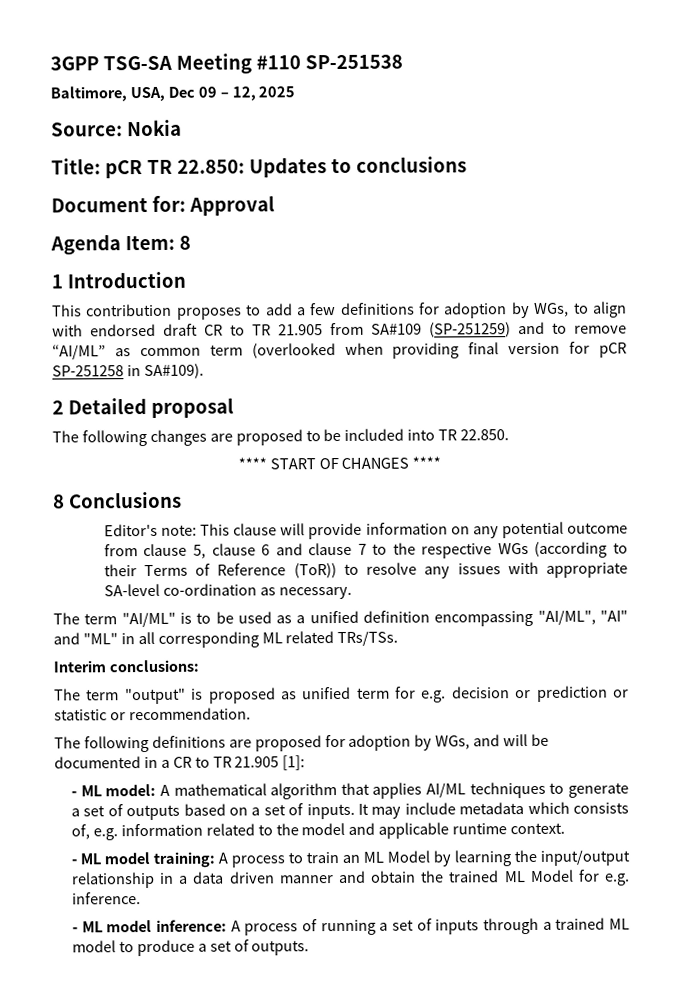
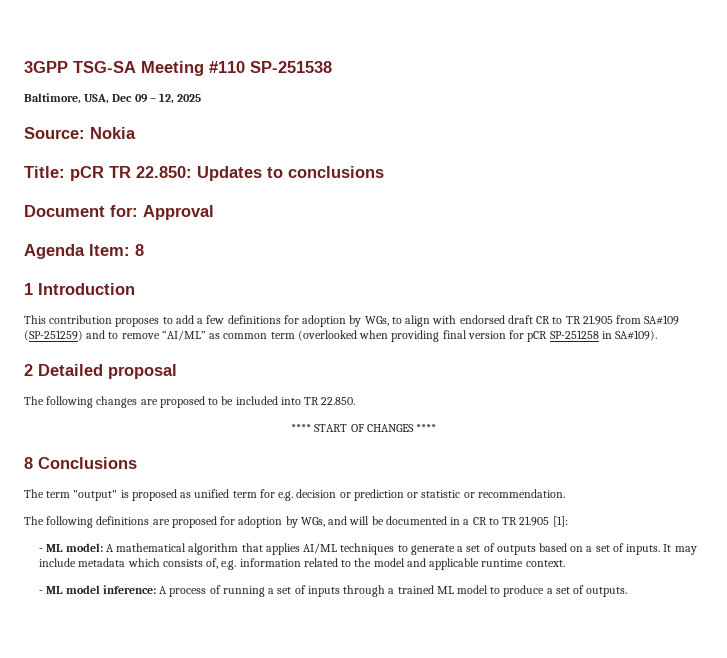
- Editor's note: This clause will provide information on any potential outcome from clause 5, clause 6 and clause 7 to the respective WGs (according to their Terms of Reference (ToR)) to resolve any issues with appropriate SA-level co-ordination as necessary.
- The term "AI/ML" is to be used as a unified definition encompassing "AI/ML", "AI" and "ML" in all corresponding ML related TRs/TSs.
- Interim conclusions:
- - ML model training: A process to train an ML Model by learning the input/output relationship in a data driven manner and obtain the trained ML Model for e.g. inference.

